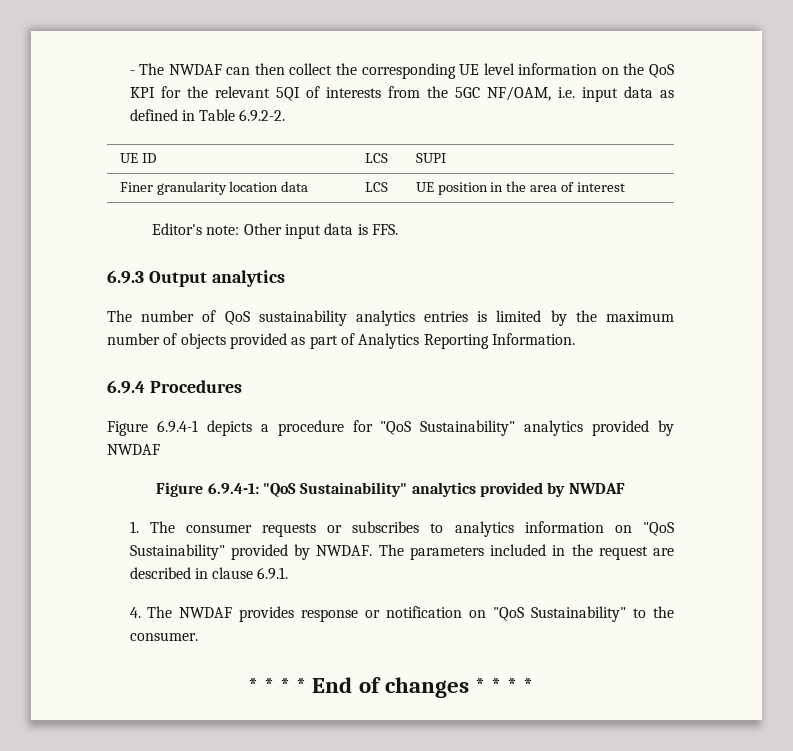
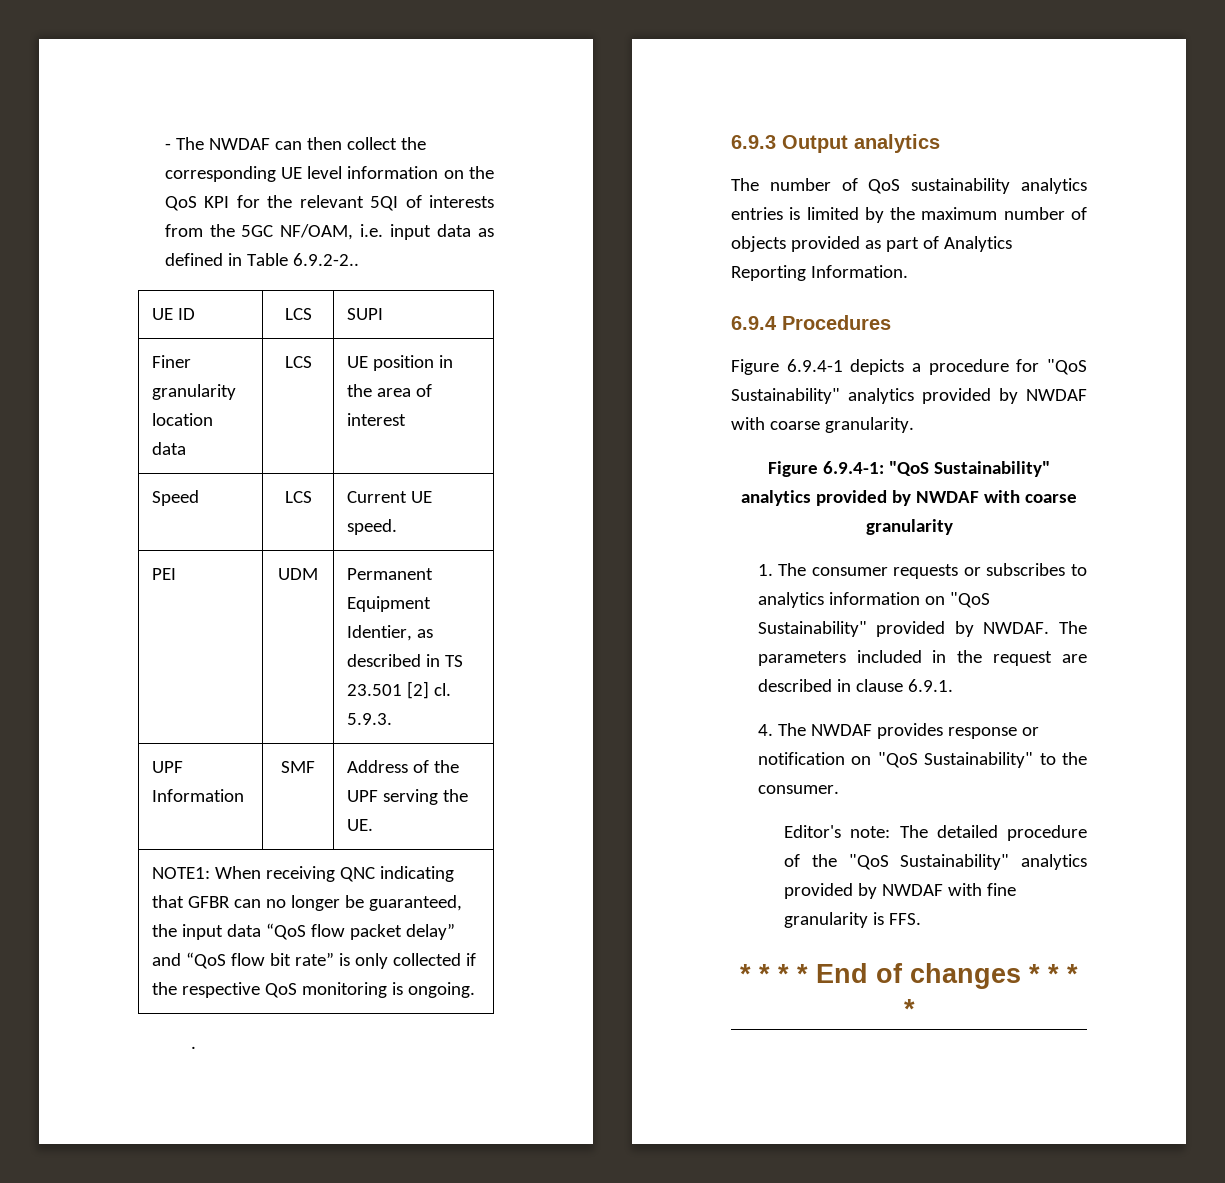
- - The NWDAF can then collect the corresponding UE level information on the QoS KPI for the relevant 5QI of interests from the 5GC NF/OAM, i.e. input data as defined in Table 6.9.2-2.
+ - The NWDAF can then collect the corresponding UE level information on the QoS KPI for the relevant 5QI of interests from the 5GC NF/OAM, i.e. input data as defined in Table 6.9.2-2..
- Editor's note: Other input data is FFS.
+ Speed | LCS | Current UE speed.
+ PEI | UDM | Permanent Equipment Identier, as described in TS 23.501 [2] cl. 5.9.3.
+ UPF Information | SMF | Address of the UPF serving the UE.
+ NOTE1: When receiving QNC indicating that GFBR can no longer be guaranteed, the input data “QoS flow packet delay” and “QoS flow bit rate” is only collected if the respective QoS monitoring is ongoing.
+ .
- Figure 6.9.4-1 depicts a procedure for "QoS Sustainability" analytics provided by NWDAF
+ Figure 6.9.4-1 depicts a procedure for "QoS Sustainability" analytics provided by NWDAF with coarse granularity.
- Figure 6.9.4-1: "QoS Sustainability" analytics provided by NWDAF
+ Figure 6.9.4-1: "QoS Sustainability" analytics provided by NWDAF with coarse granularity
+ Editor's note: The detailed procedure of the "QoS Sustainability" analytics provided by NWDAF with fine granularity is FFS.

